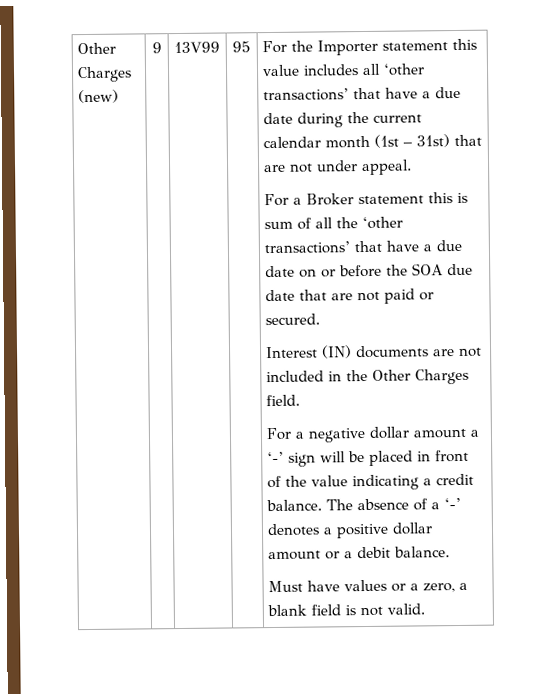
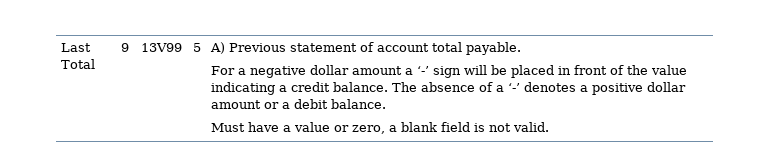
- Other Charges (new)
+ Last Total
- 95 | For the Importer statement this value includes all ‘other transactions’ that have a due date during the current calendar month (1st – 31st) that are not under appeal.
- For a Broker statement this is sum of all the ‘other transactions’ that have a due date on or before the SOA due date that are not paid or secured.
- Interest (IN) documents are not included in the Other Charges field.
+ 5 | A) Previous statement of account total payable.
- Must have values or a zero, a blank field is not valid.
+ Must have a value or zero, a blank field is not valid.

